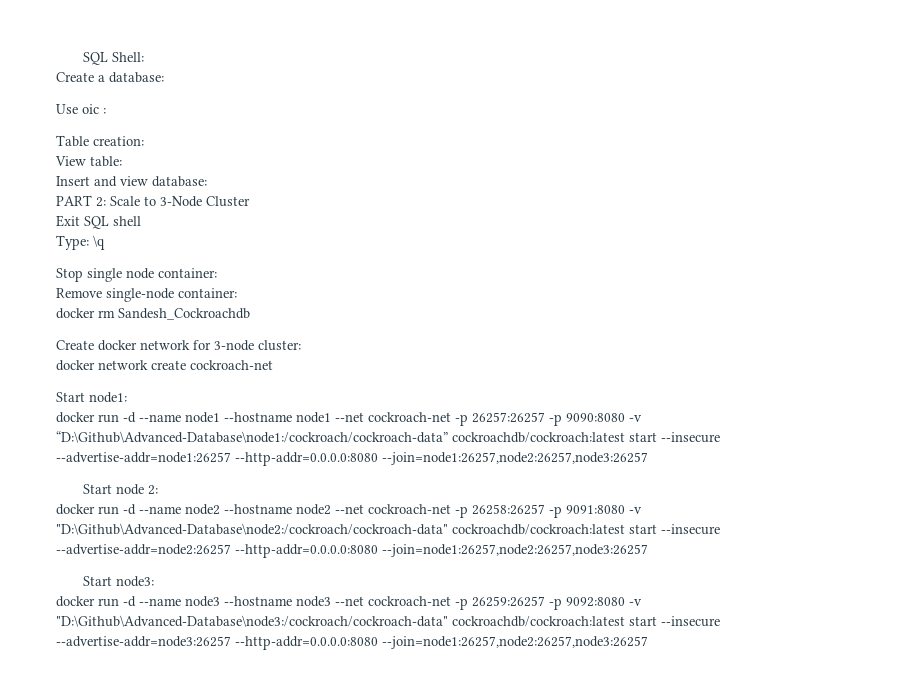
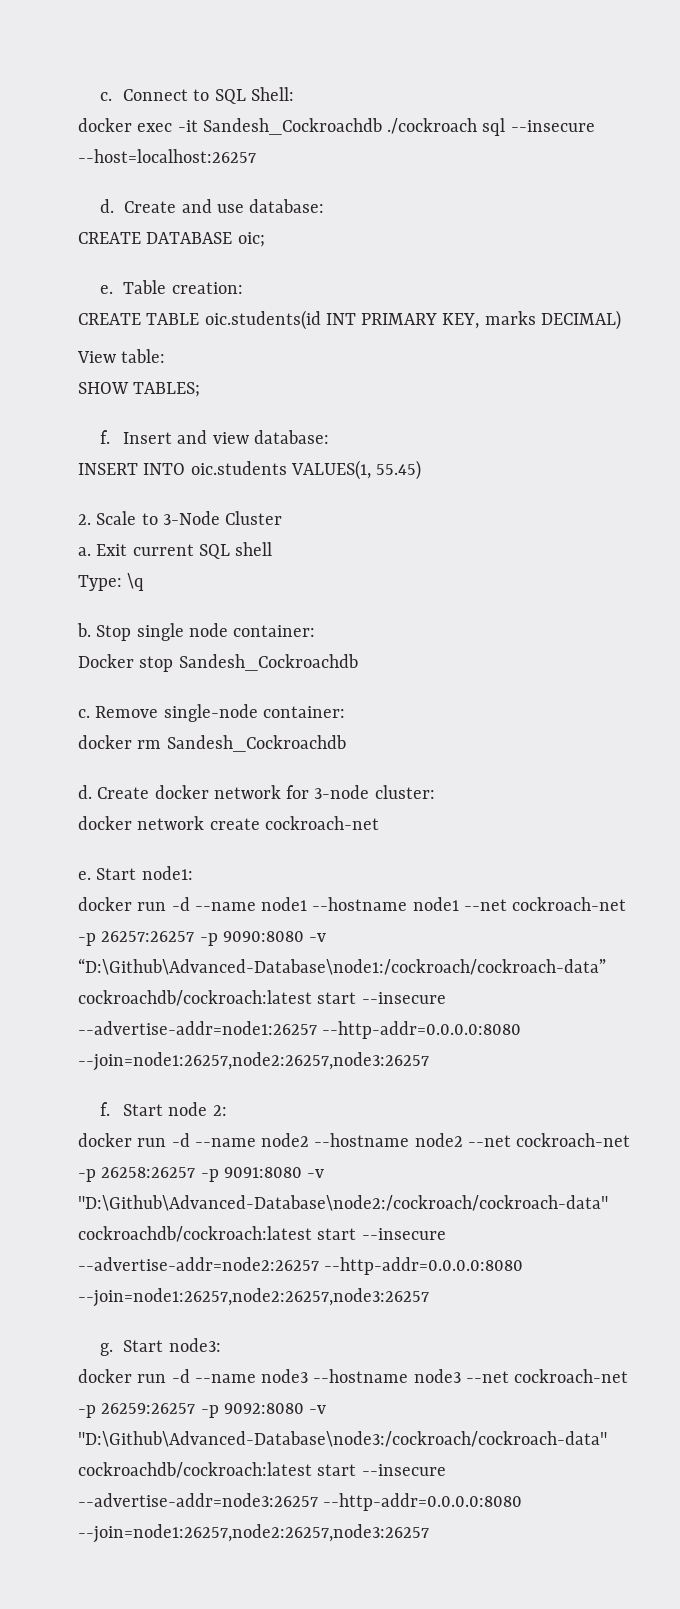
- SQL Shell:
+ c. Connect to SQL Shell:
- Create a database:
- Use oic :
- Table creation:
+ docker exec -it Sandesh_Cockroachdb ./cockroach sql --insecure --host=localhost:26257
+ d. Create and use database:
+ CREATE DATABASE oic;
+ e. Table creation:
+ CREATE TABLE oic.students(id INT PRIMARY KEY, marks DECIMAL)
+ SHOW TABLES;
+ f.
- PART 2: Scale to 3-Node Cluster
+ INSERT INTO oic.students VALUES(1, 55.45)
+ 2. Scale to 3-Node Cluster
- Exit SQL shell
+ a. Exit current SQL shell
+ b.
+ Docker stop Sandesh_Cockroachdb
+ c.
  docker rm Sandesh_Cockroachdb
- Create docker network for 3-node cluster:
+ d. Create docker network for 3-node cluster:
  docker network create cockroach-net
- Start node1:
+ e. Start node1:
  docker run -d --name node1 --hostname node1 --net cockroach-net -p 26257:26257 -p 9090:8080 -v “D:\Github\Advanced-Database\node1:/cockroach/cockroach-data” cockroachdb/cockroach:latest start --insecure --advertise-addr=node1:26257 --http-addr=0.0.0.0:8080 --join=node1:26257,node2:26257,node3:26257
- Start node 2:
+ f. Start node 2:
+ g.

